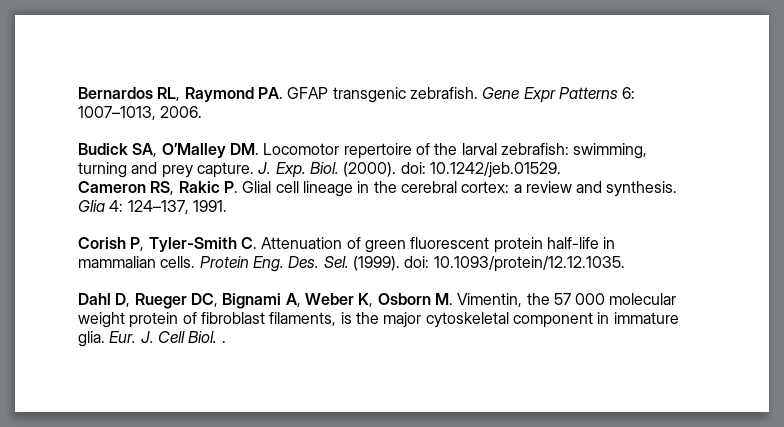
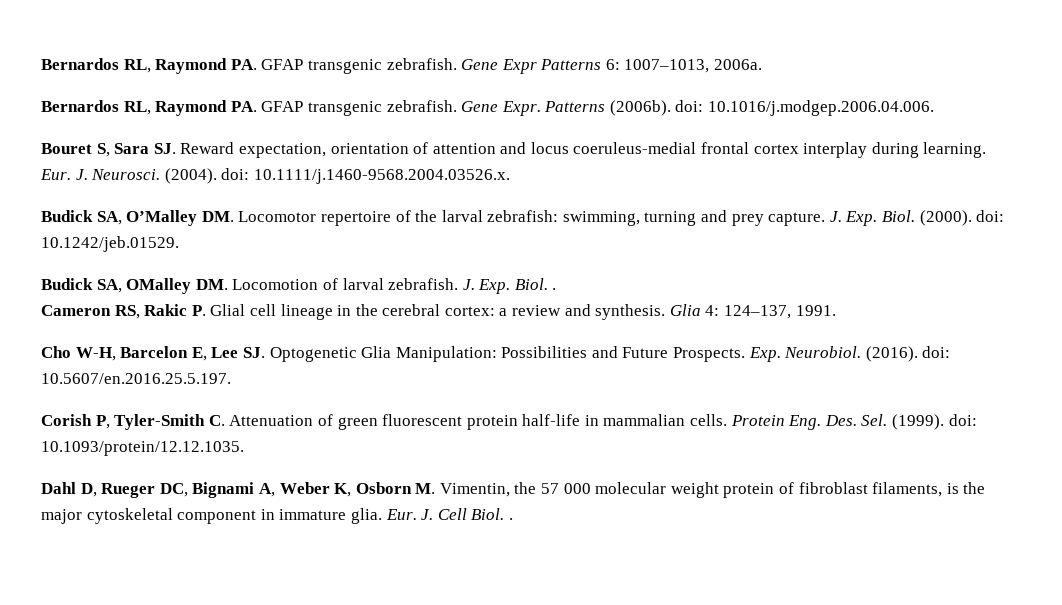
- Gene Expr Patterns 6: 1007–1013, 2006.
+ Gene Expr Patterns 6: 1007–1013, 2006a.
+ Bernardos RL, Raymond PA. GFAP transgenic zebrafish. Gene Expr. Patterns (2006b). doi: 10.1016/j.modgep.2006.04.006.
+ Bouret S, Sara SJ. Reward expectation, orientation of attention and locus coeruleus-medial frontal cortex interplay during learning. Eur. J. Neurosci. (2004). doi: 10.1111/j.1460-9568.2004.03526.x.
+ Budick SA, OMalley DM. Locomotion of larval zebrafish. J. Exp. Biol. .
+ Cho W-H, Barcelon E, Lee SJ. Optogenetic Glia Manipulation: Possibilities and Future Prospects. Exp. Neurobiol. (2016). doi: 10.5607/en.2016.25.5.197.

